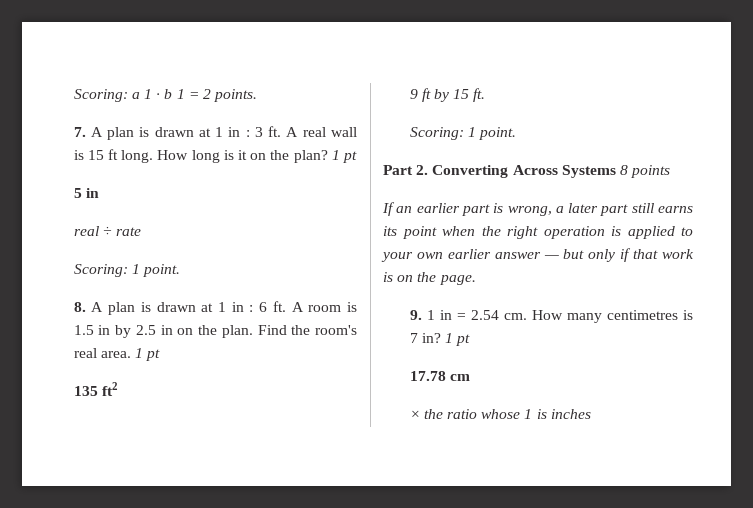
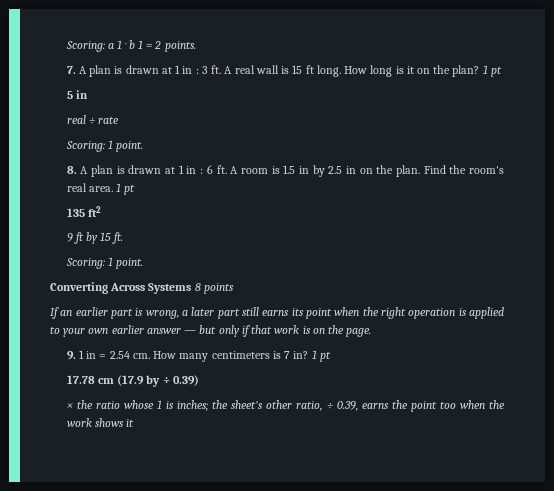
- Part 2. Converting Across Systems 8 points
+ Converting Across Systems 8 points
- How many centimetres is 7 in?
+ How many centimeters is 7 in?
- 17.78 cm
+ 17.78 cm (17.9 by ÷ 0.39)
- × the ratio whose 1 is inches
+ × the ratio whose 1 is inches; the sheet's other ratio, ÷ 0.39, earns the point too when the work shows it

